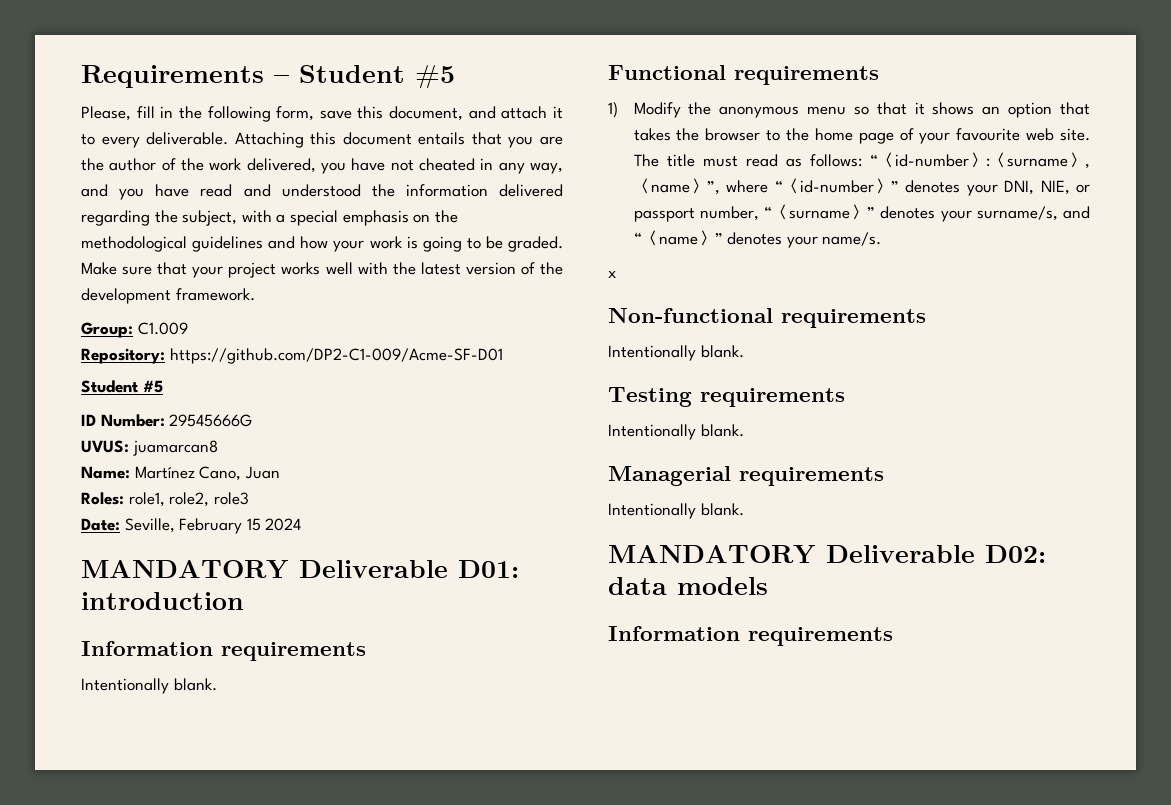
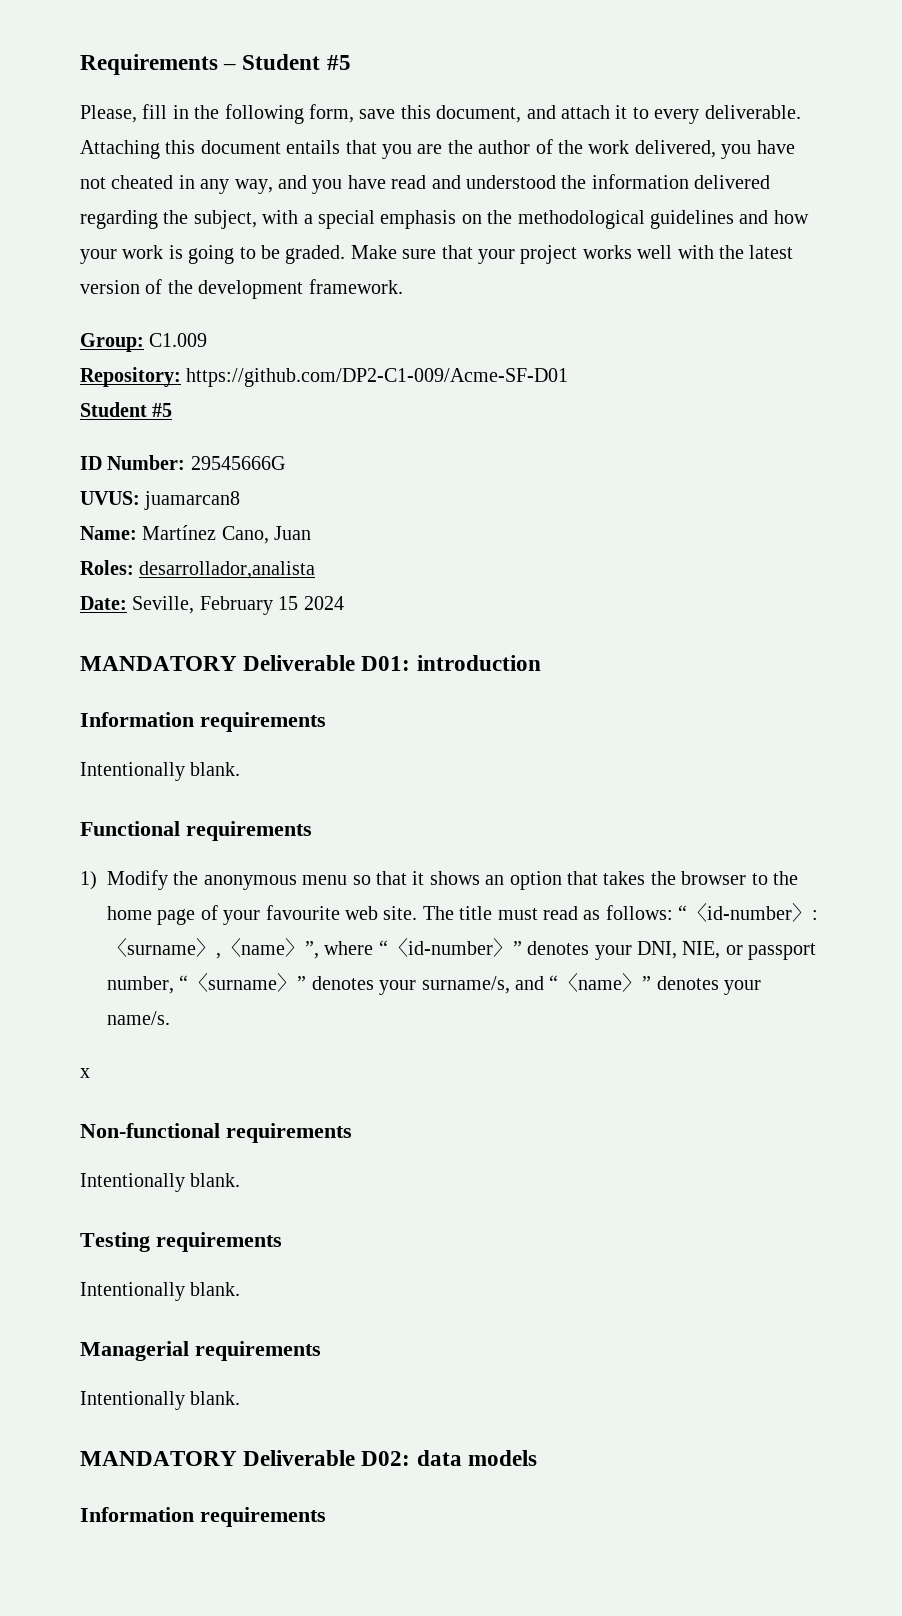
- Roles: role1, role2, role3
+ Roles: desarrollador,analista

